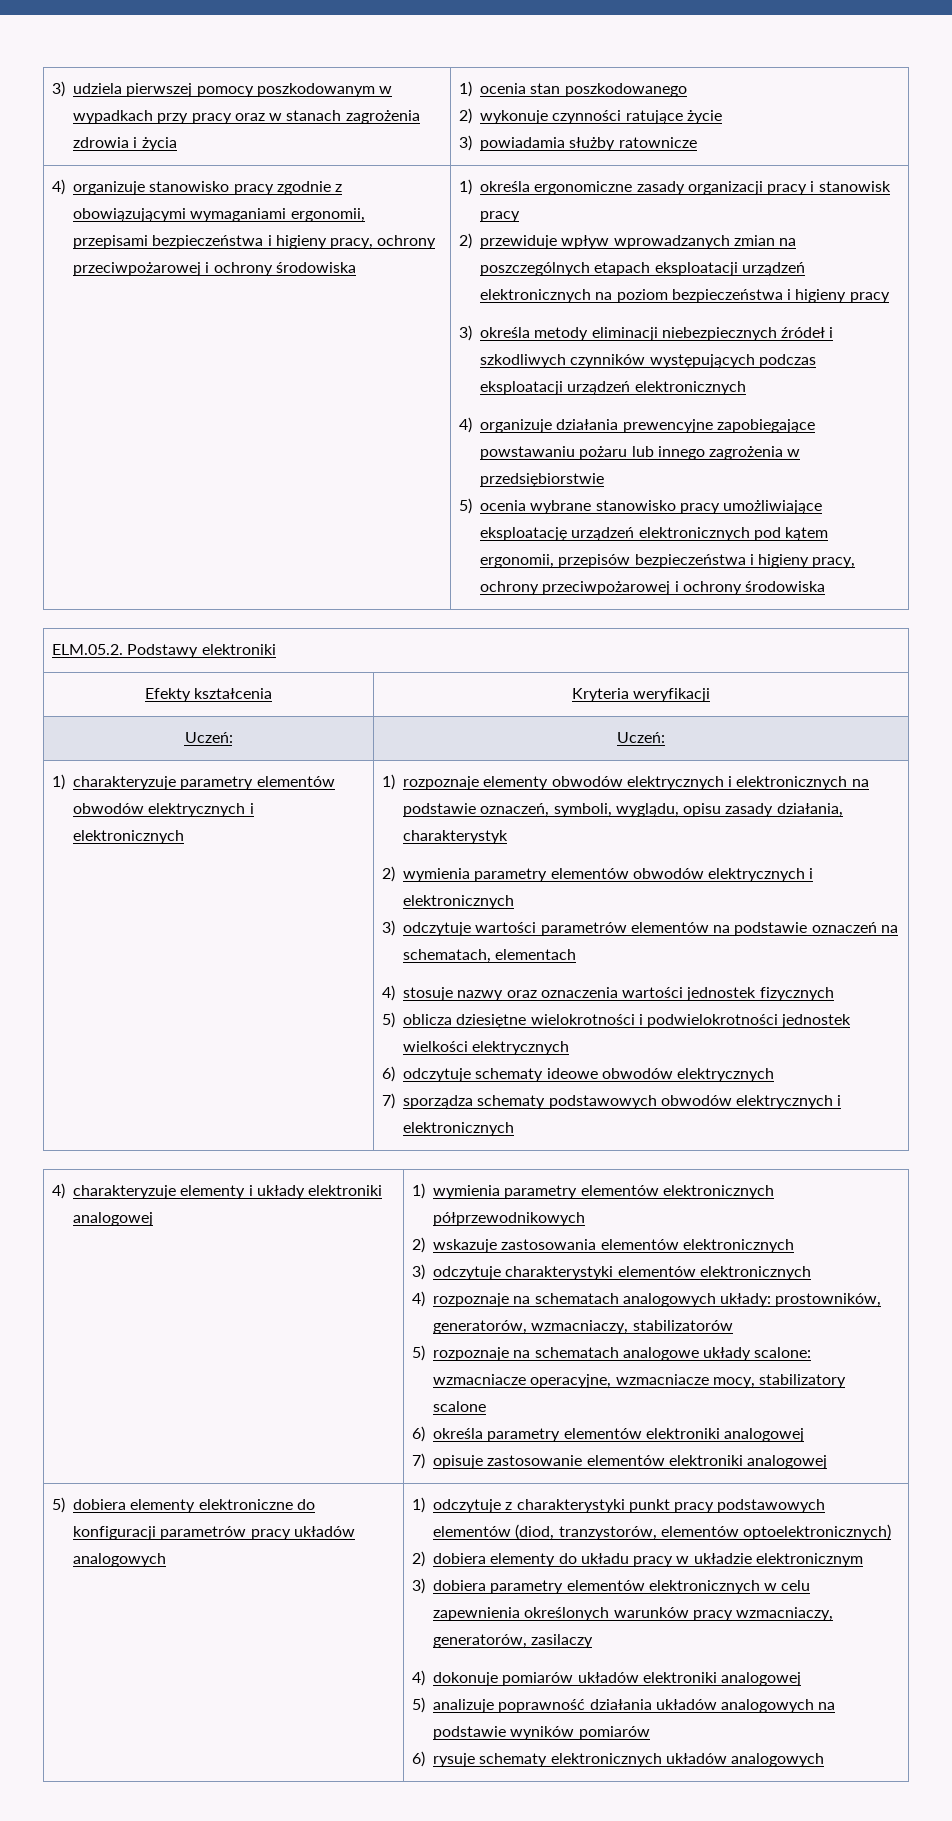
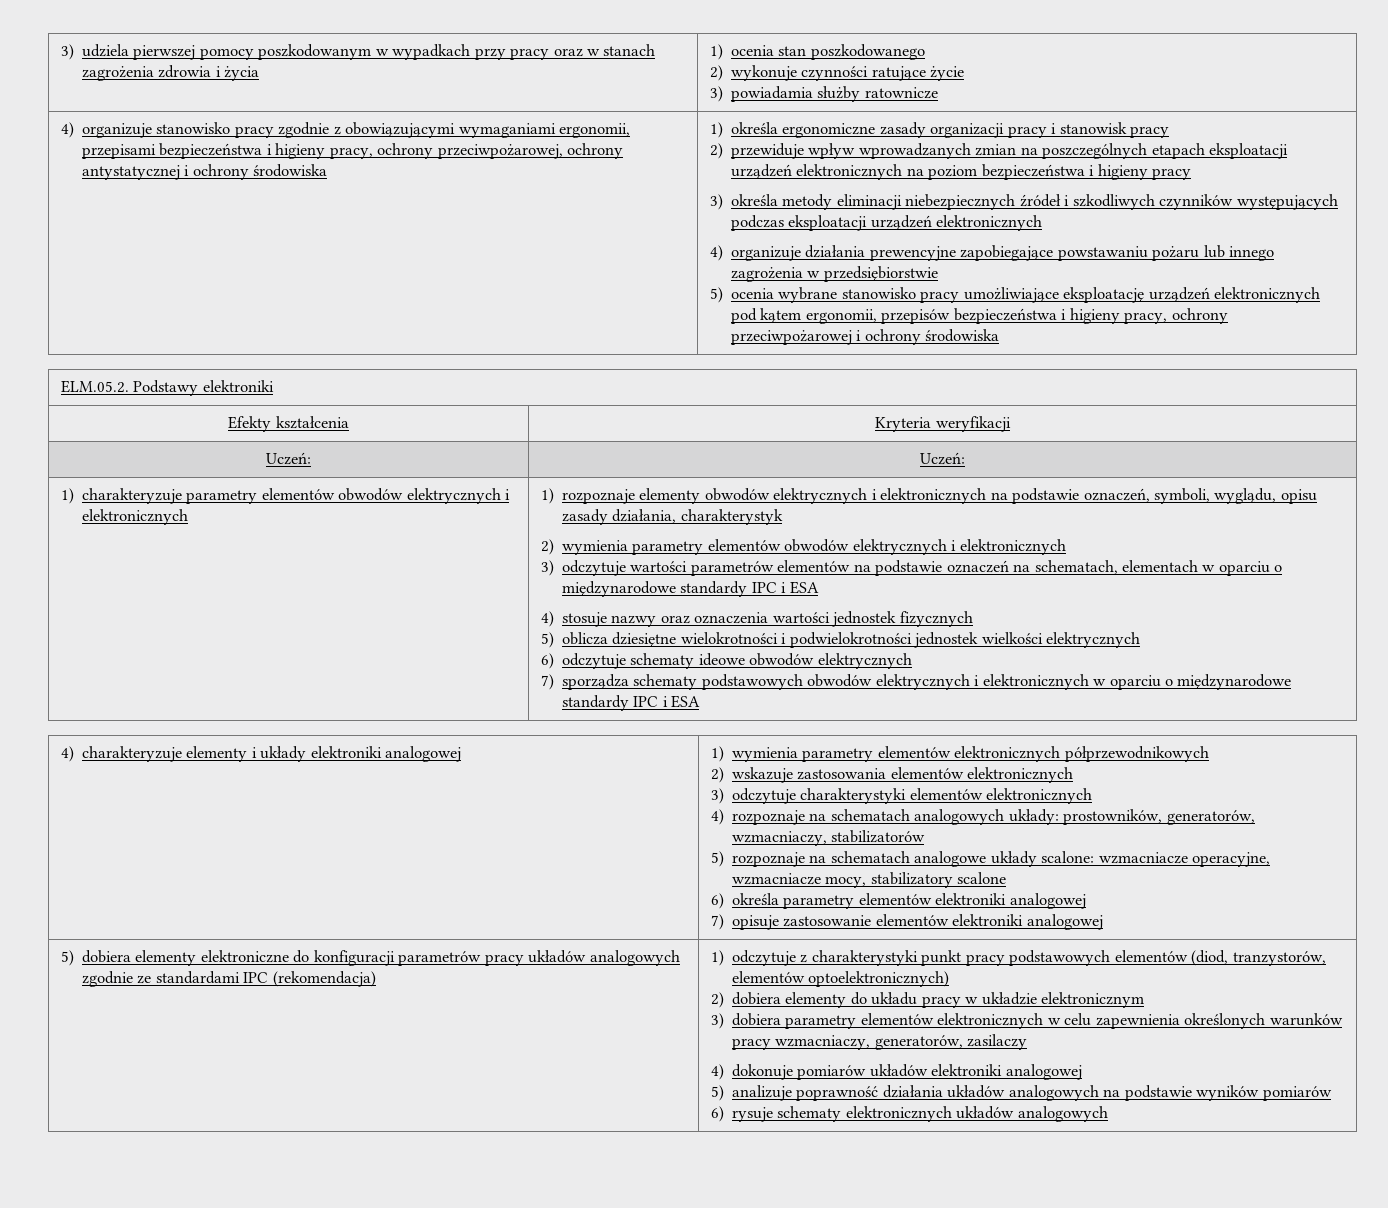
- 4) organizuje stanowisko pracy zgodnie z obowiązującymi wymaganiami ergonomii, przepisami bezpieczeństwa i higieny pracy, ochrony przeciwpożarowej i ochrony środowiska
+ 4) organizuje stanowisko pracy zgodnie z obowiązującymi wymaganiami ergonomii, przepisami bezpieczeństwa i higieny pracy, ochrony przeciwpożarowej, ochrony antystatycznej i ochrony środowiska
- 3) odczytuje wartości parametrów elementów na podstawie oznaczeń na schematach, elementach
+ 3) odczytuje wartości parametrów elementów na podstawie oznaczeń na schematach, elementach w oparciu o międzynarodowe standardy IPC i ESA
- 7) sporządza schematy podstawowych obwodów elektrycznych i elektronicznych
+ 7) sporządza schematy podstawowych obwodów elektrycznych i elektronicznych w oparciu o międzynarodowe standardy IPC i ESA
- 5) dobiera elementy elektroniczne do konfiguracji parametrów pracy układów analogowych
+ 5) dobiera elementy elektroniczne do konfiguracji parametrów pracy układów analogowych zgodnie ze standardami IPC (rekomendacja)

